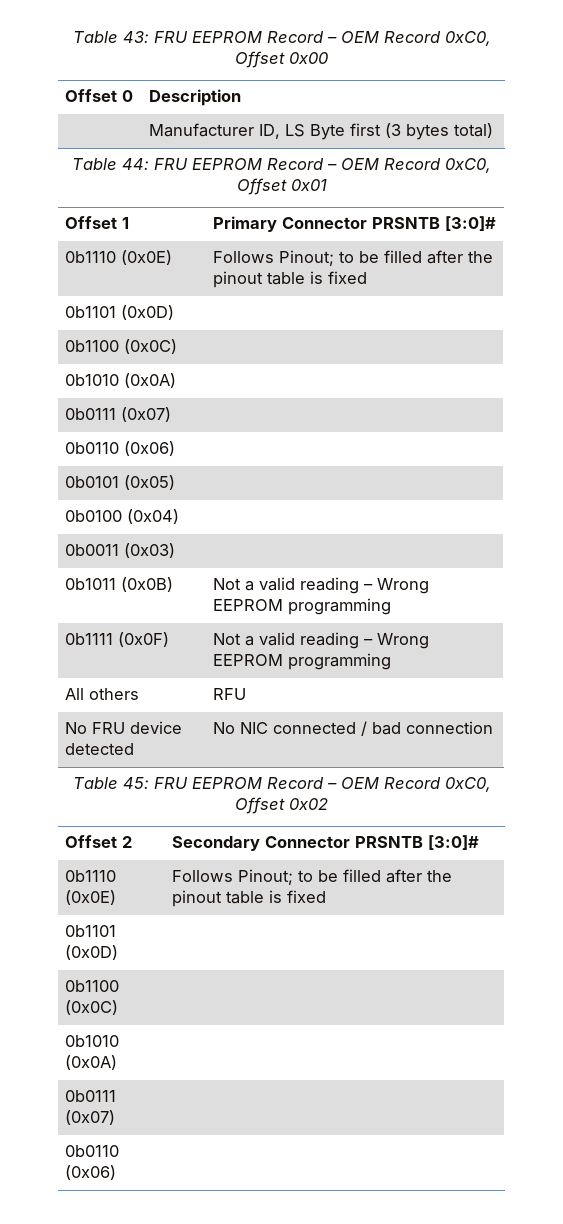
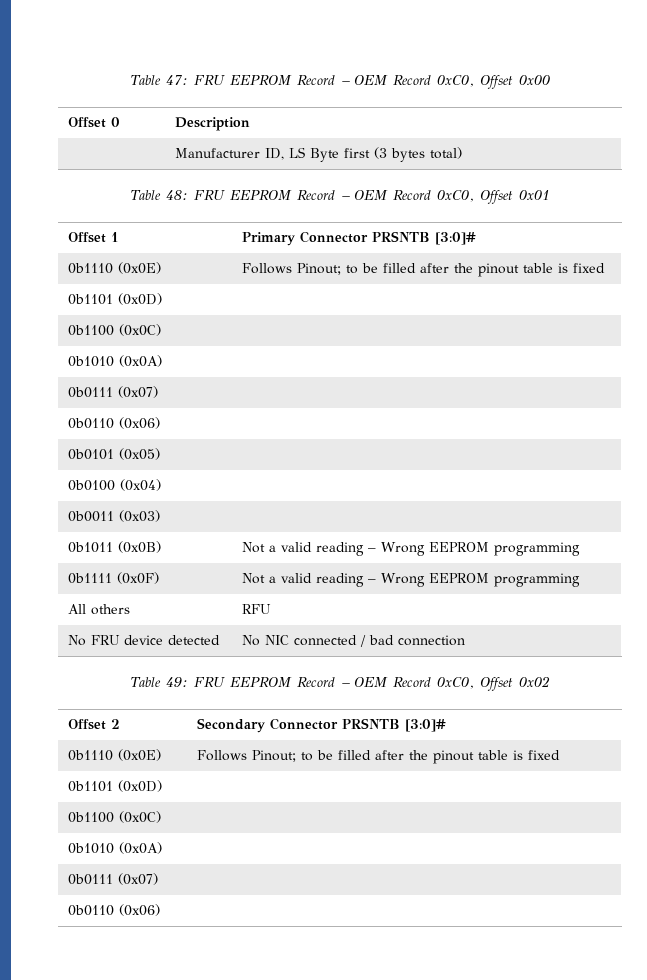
- Table 43: FRU EEPROM Record – OEM Record 0xC0, Offset 0x00
+ Table 47: FRU EEPROM Record – OEM Record 0xC0, Offset 0x00
- Table 44: FRU EEPROM Record – OEM Record 0xC0, Offset 0x01
+ Table 48: FRU EEPROM Record – OEM Record 0xC0, Offset 0x01
- Table 45: FRU EEPROM Record – OEM Record 0xC0, Offset 0x02
+ Table 49: FRU EEPROM Record – OEM Record 0xC0, Offset 0x02

